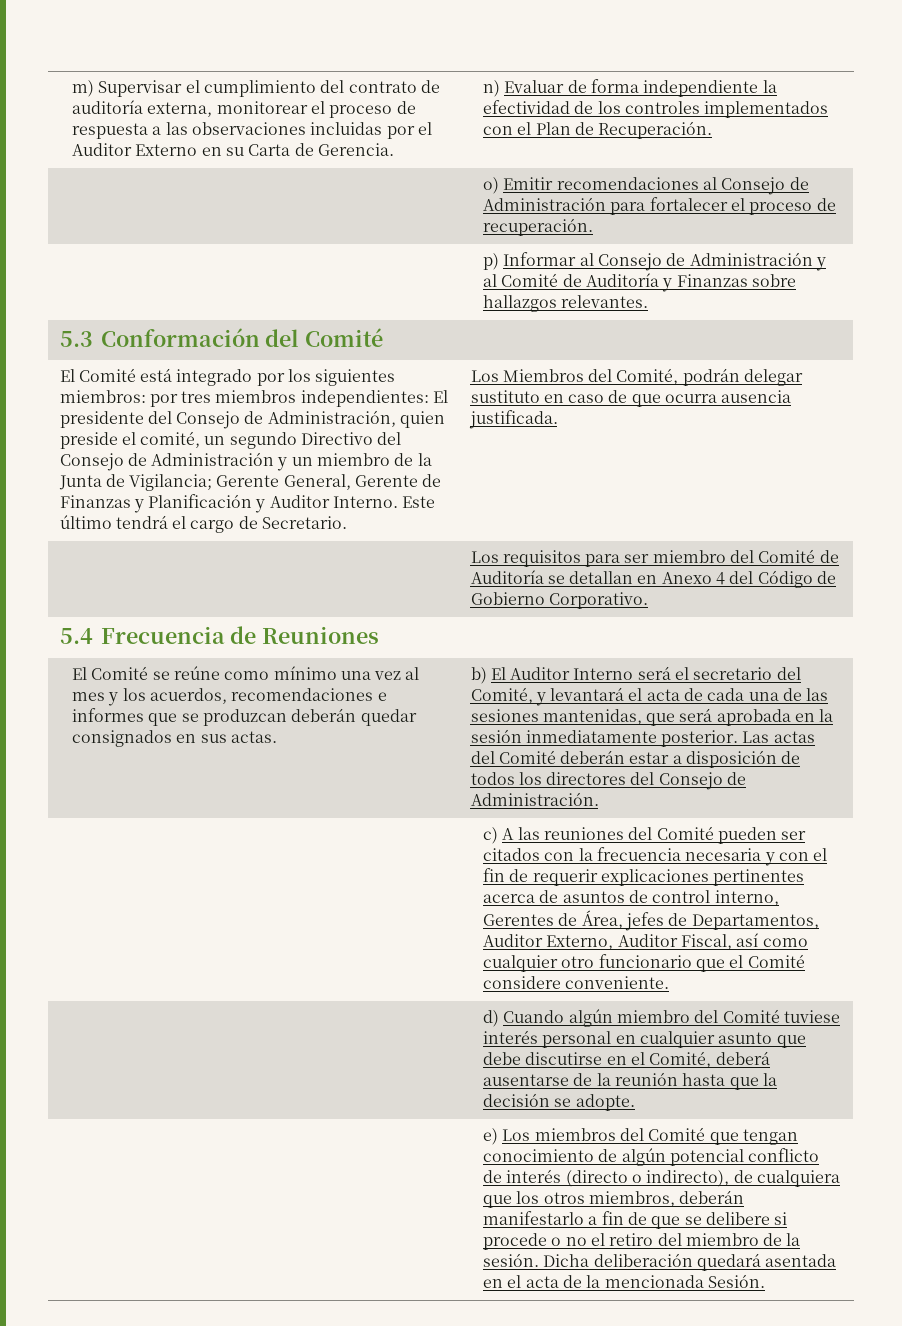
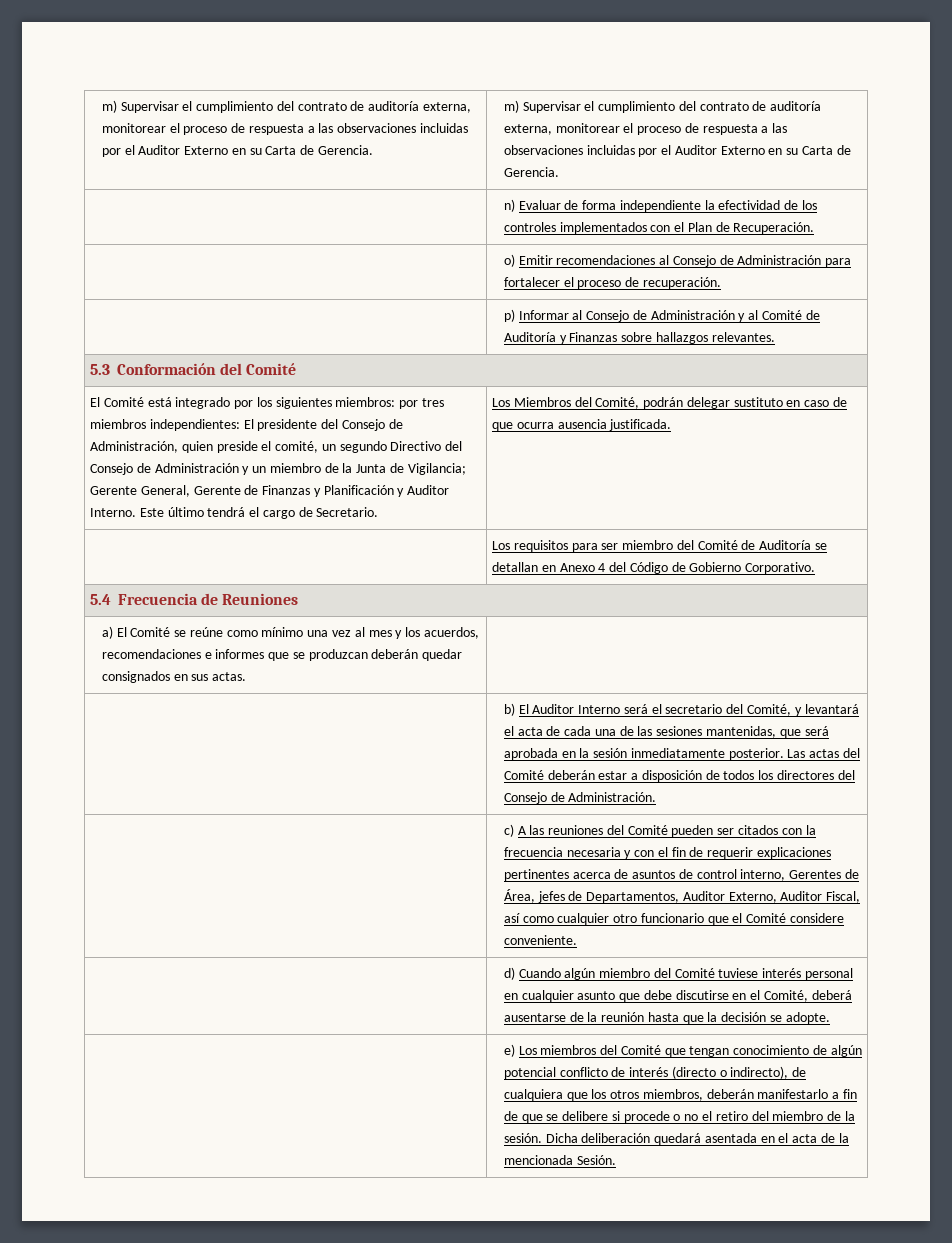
- m) Supervisar el cumplimiento del contrato de auditoría externa, monitorear el proceso de respuesta a las observaciones incluidas por el Auditor Externo en su Carta de Gerencia.
+ m) Supervisar el cumplimiento del contrato de auditoría externa, monitorear el proceso de respuesta a las observaciones incluidas por el Auditor Externo en su Carta de Gerencia. | m) Supervisar el cumplimiento del contrato de auditoría externa, monitorear el proceso de respuesta a las observaciones incluidas por el Auditor Externo en su Carta de Gerencia.
- El Comité se reúne como mínimo una vez al mes y los acuerdos, recomendaciones e informes que se produzcan deberán quedar consignados en sus actas. | b) El Auditor Interno será el secretario del Comité, y levantará el acta de cada una de las sesiones mantenidas, que será aprobada en la sesión inmediatamente posterior.
+ a) El Comité se reúne como mínimo una vez al mes y los acuerdos, recomendaciones e informes que se produzcan deberán quedar consignados en sus actas. |
+ | b) El Auditor Interno será el secretario del Comité, y levantará el acta de cada una de las sesiones mantenidas, que será aprobada en la sesión inmediatamente posterior.

